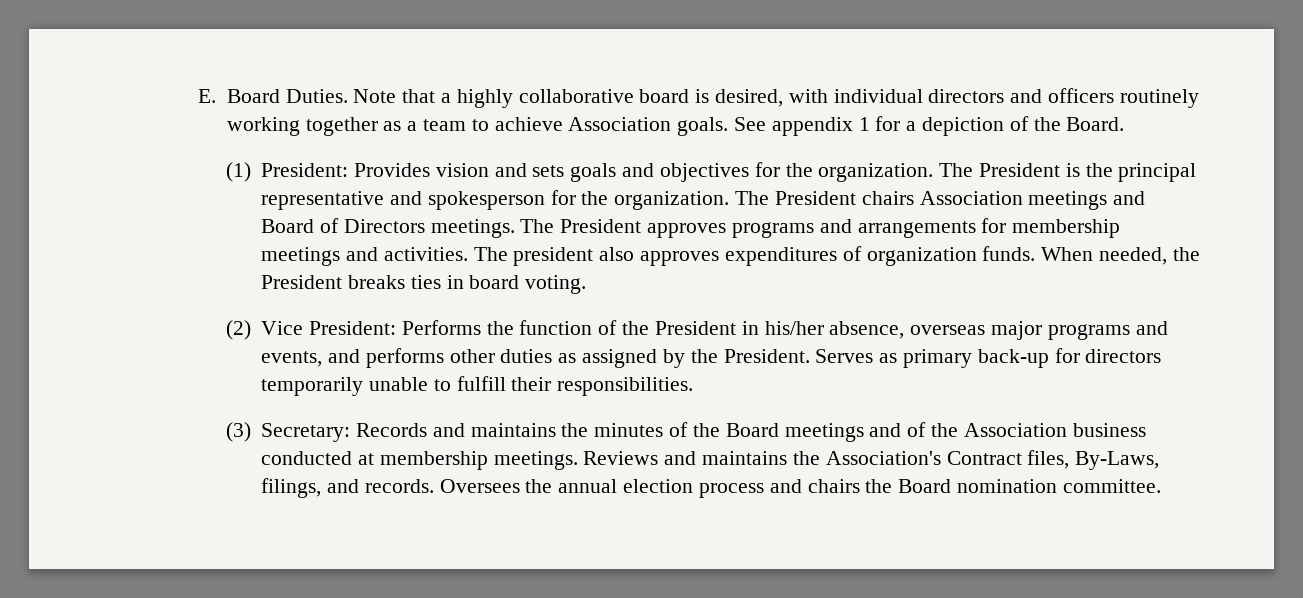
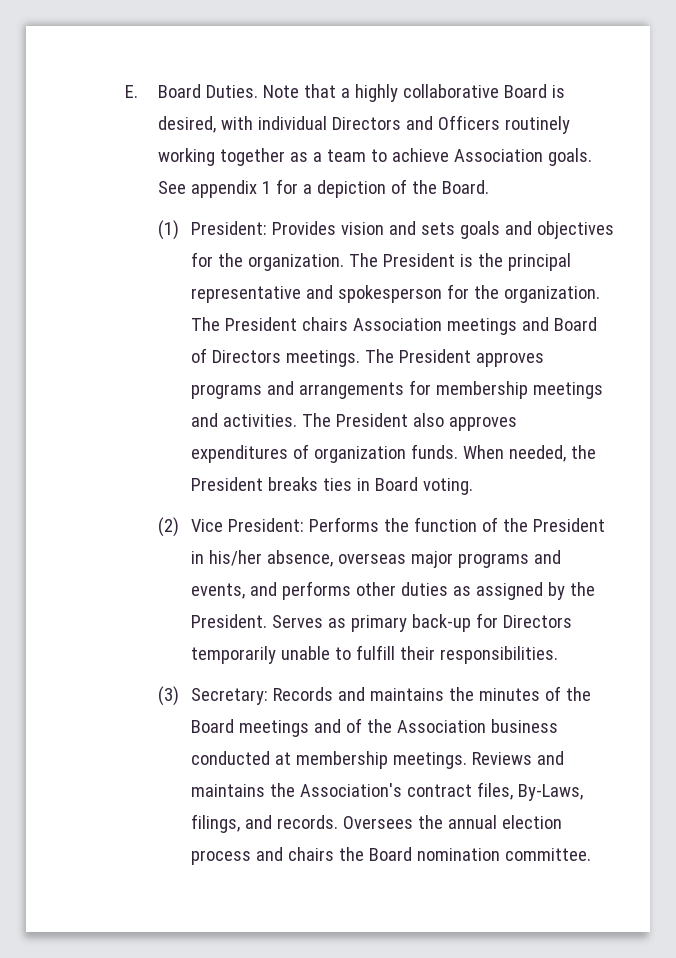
- Note that a highly collaborative board is desired, with individual directors and officers routinely working together as a team to achieve Association goals.
+ Note that a highly collaborative Board is desired, with individual Directors and Officers routinely working together as a team to achieve Association goals.
- The president also approves expenditures of organization funds.
+ The President also approves expenditures of organization funds.
- When needed, the President breaks ties in board voting.
+ When needed, the President breaks ties in Board voting.
- Serves as primary back-up for directors temporarily unable to fulfill their responsibilities.
+ Serves as primary back-up for Directors temporarily unable to fulfill their responsibilities.
- Reviews and maintains the Association's Contract files, By-Laws, filings, and records.
+ Reviews and maintains the Association's contract files, By-Laws, filings, and records.

